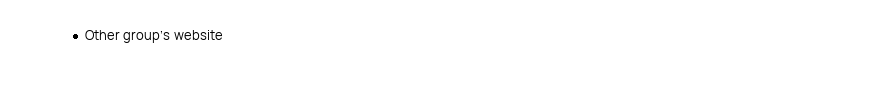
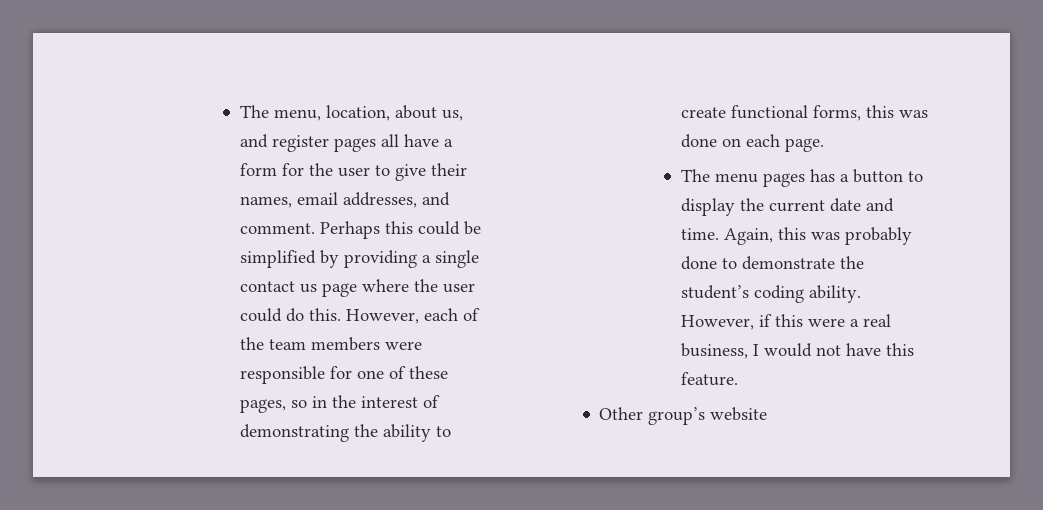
+ The menu, location, about us, and register pages all have a form for the user to give their names, email addresses, and comment. Perhaps this could be simplified by providing a single contact us page where the user could do this. However, each of the team members were responsible for one of these pages, so in the interest of demonstrating the ability to create functional forms, this was done on each page.
+ The menu pages has a button to display the current date and time. Again, this was probably done to demonstrate the student’s coding ability. However, if this were a real business, I would not have this feature.

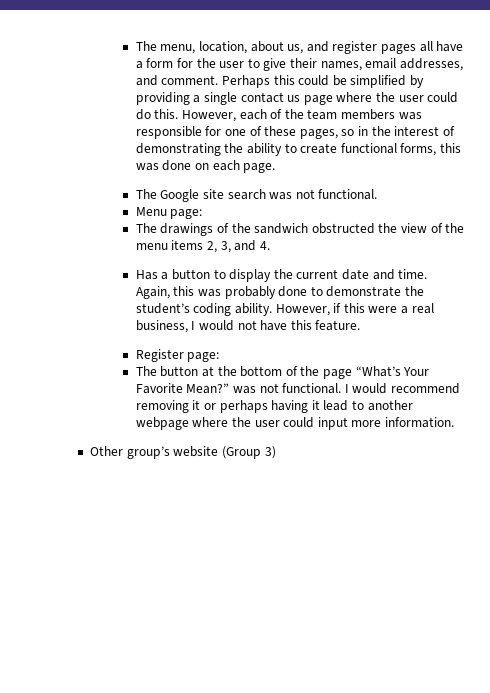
- However, each of the team members were responsible for one of these pages, so in the interest of demonstrating the ability to create functional forms, this was done on each page.
+ However, each of the team members was responsible for one of these pages, so in the interest of demonstrating the ability to create functional forms, this was done on each page.
- The menu pages has a button to display the current date and time.
+ The Google site search was not functional.
+ Menu page:
+ The drawings of the sandwich obstructed the view of the menu items 2, 3, and 4.
+ Has a button to display the current date and time.
+ Register page:
+ The button at the bottom of the page “What’s Your Favorite Mean?” was not functional. I would recommend removing it or perhaps having it lead to another webpage where the user could input more information.
- Other group’s website
+ Other group’s website (Group 3)

